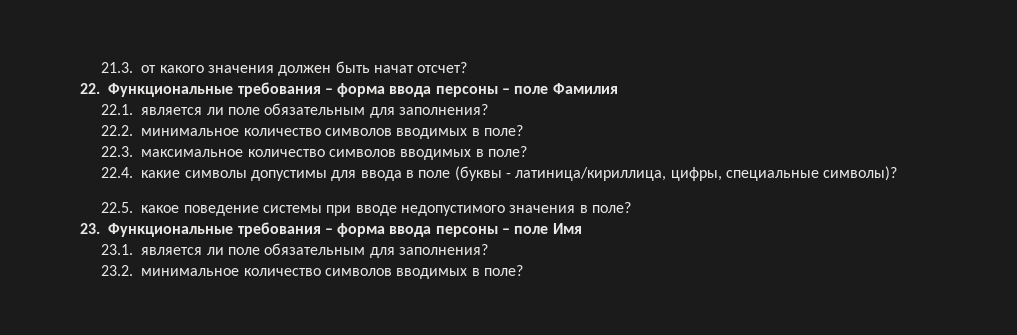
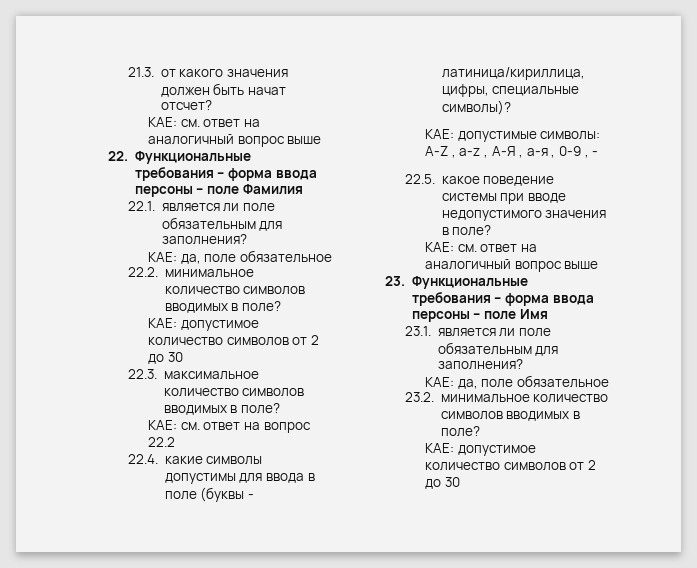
  21.3. от какого значения должен быть начат отсчет?
+ KAE: см. ответ на аналогичный вопрос выше
  22.1. является ли поле обязательным для заполнения?
+ KAE: да, поле обязательное
  22.2. минимальное количество символов вводимых в поле?
+ KAE: допустимое количество символов от 2 до 30
+ KAE: см. ответ на вопрос 22.2
+ KAE: допустимые символы: A-Z , a-z , А-Я , а-я , 0-9 , -
  22.5. какое поведение системы при вводе недопустимого значения в поле?
+ KAE: см. ответ на аналогичный вопрос выше
  23.1. является ли поле обязательным для заполнения?
+ KAE: да, поле обязательное
  23.2. минимальное количество символов вводимых в поле?
+ KAE: допустимое количество символов от 2 до 30

